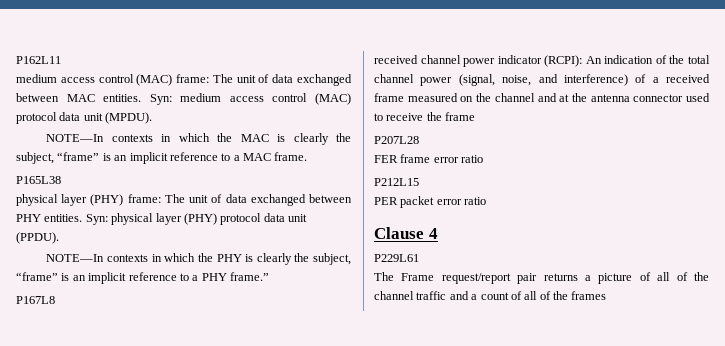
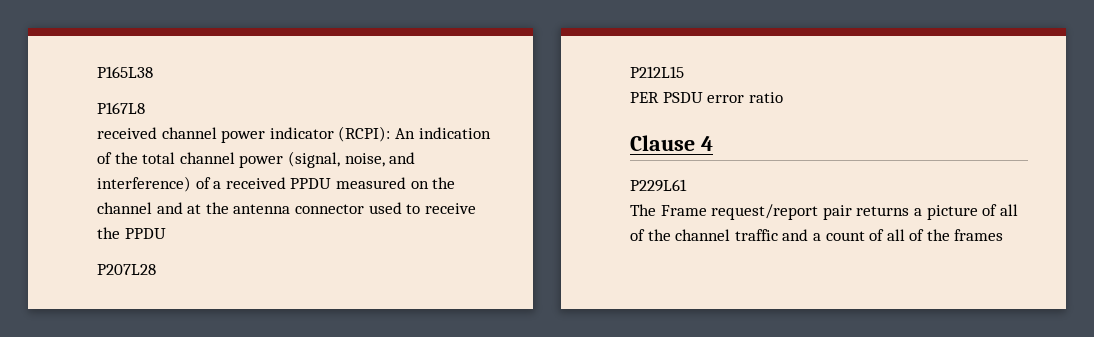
- P162L11
- medium access control (MAC) frame: The unit of data exchanged between MAC entities. Syn: medium access control (MAC) protocol data unit (MPDU).
- NOTE—In contexts in which the MAC is clearly the subject, “frame” is an implicit reference to a MAC frame.
  P165L38
- physical layer (PHY) frame: The unit of data exchanged between PHY entities. Syn: physical layer (PHY) protocol data unit (PPDU).
- NOTE—In contexts in which the PHY is clearly the subject, “frame” is an implicit reference to a PHY frame.”
- received channel power indicator (RCPI): An indication of the total channel power (signal, noise, and interference) of a received frame measured on the channel and at the antenna connector used to receive the frame
+ received channel power indicator (RCPI): An indication of the total channel power (signal, noise, and interference) of a received PPDU measured on the channel and at the antenna connector used to receive the PPDU
- FER frame error ratio
- PER packet error ratio
+ PER PSDU error ratio

